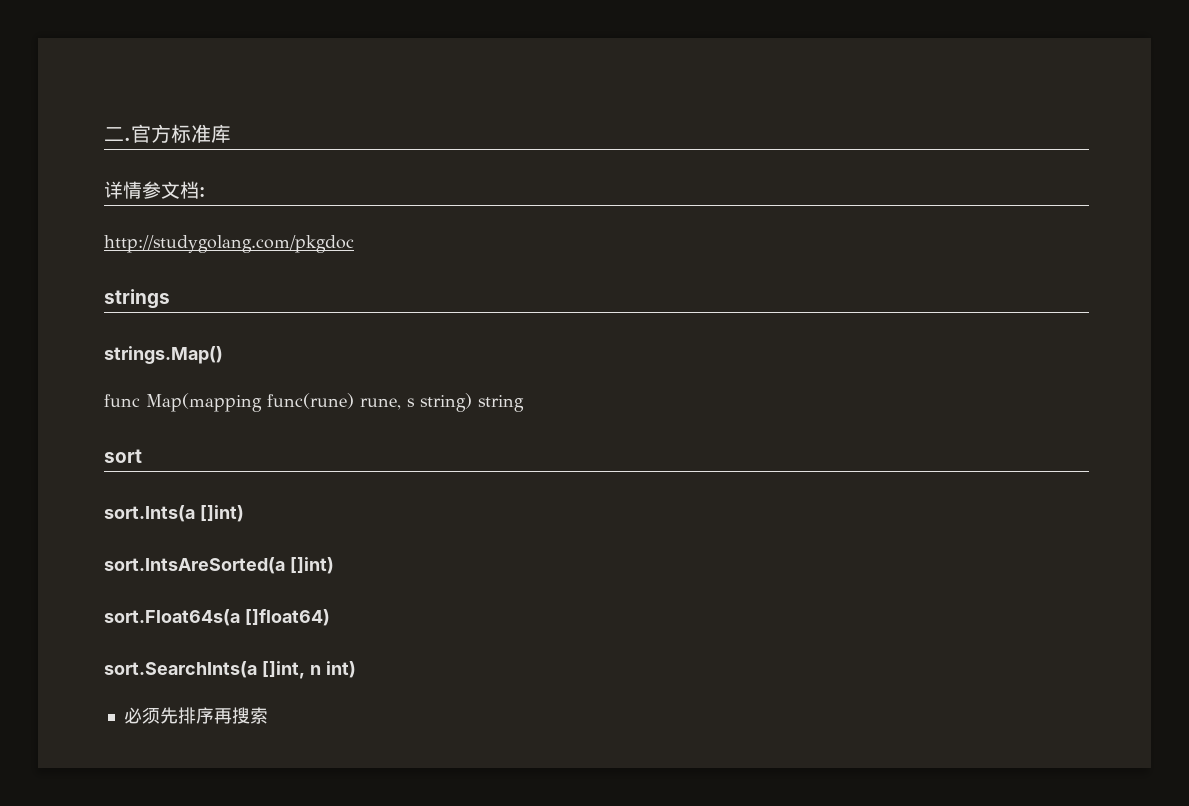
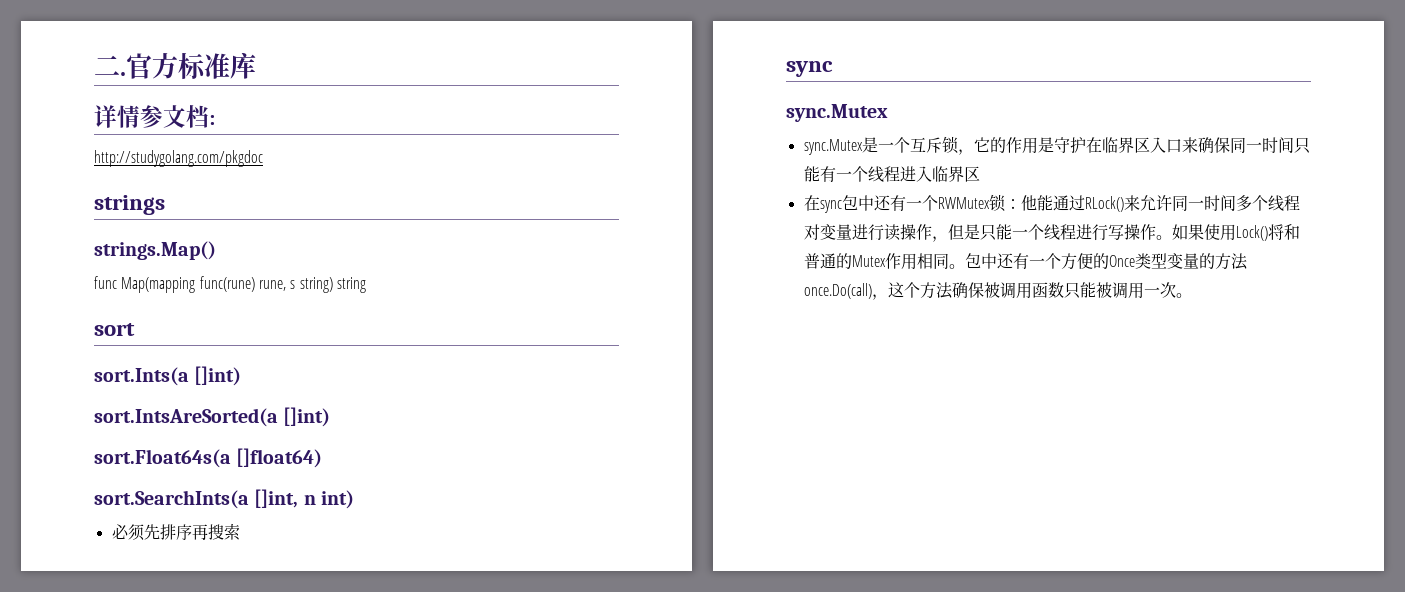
  必须先排序再搜索
+ sync
+ sync.Mutex
+ sync.Mutex是一个互斥锁，它的作用是守护在临界区入口来确保同一时间只能有一个线程进入临界区
+ 在sync包中还有一个RWMutex锁：他能通过RLock()来允许同一时间多个线程对变量进行读操作，但是只能一个线程进行写操作。如果使用Lock()将和普通的Mutex作用相同。包中还有一个方便的Once类型变量的方法once.Do(call)，这个方法确保被调用函数只能被调用一次。

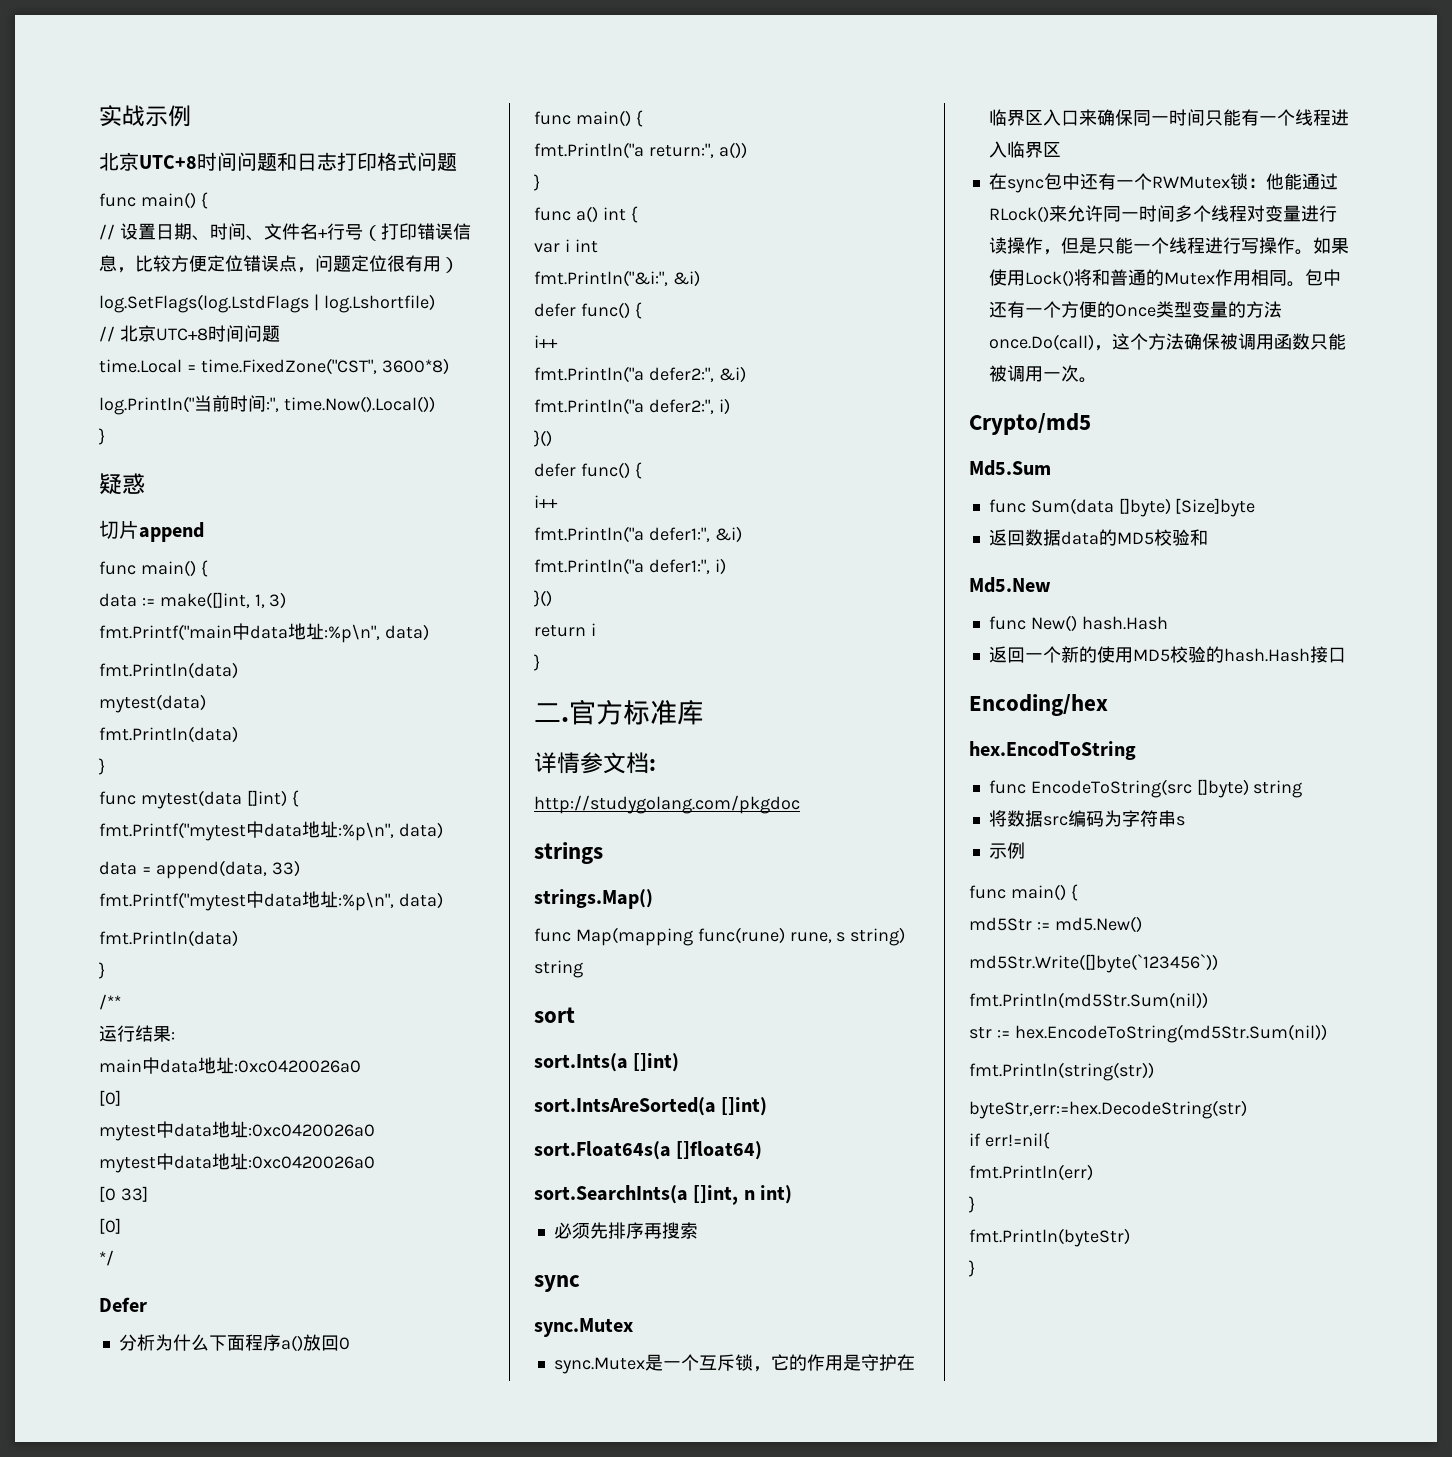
+ 实战示例
+ 北京UTC+8时间问题和日志打印格式问题
+ func main() {
+ // 设置日期、时间、文件名+行号（打印错误信息，比较方便定位错误点，问题定位很有用）
+ log.SetFlags(log.LstdFlags | log.Lshortfile)
+ // 北京UTC+8时间问题
+ time.Local = time.FixedZone("CST", 3600*8)
+ log.Println("当前时间:", time.Now().Local())
+ }
+ 疑惑
+ 切片append
+ func main() {
+ data := make([]int, 1, 3)
+ fmt.Printf("main中data地址:%p\n", data)
+ fmt.Println(data)
+ mytest(data)
+ fmt.Println(data)
+ }
+ func mytest(data []int) {
+ fmt.Printf("mytest中data地址:%p\n", data)
+ data = append(data, 33)
+ fmt.Printf("mytest中data地址:%p\n", data)
+ fmt.Println(data)
+ }
+ /**
+ 运行结果:
+ main中data地址:0xc0420026a0
+ [0]
+ mytest中data地址:0xc0420026a0
+ mytest中data地址:0xc0420026a0
+ [0 33]
+ [0]
+ */
+ Defer
+ 分析为什么下面程序a()放回0
+ func main() {
+ fmt.Println("a return:", a())
+ }
+ func a() int {
+ var i int
+ fmt.Println("&i:", &i)
+ defer func() {
+ i++
+ fmt.Println("a defer2:", &i)
+ fmt.Println("a defer2:", i)
+ }()
+ defer func() {
+ i++
+ fmt.Println("a defer1:", &i)
+ fmt.Println("a defer1:", i)
+ }()
+ return i
+ }
+ Crypto/md5
+ Md5.Sum
+ func Sum(data []byte) [Size]byte
+ 返回数据data的MD5校验和
+ Md5.New
+ func New() hash.Hash
+ 返回一个新的使用MD5校验的hash.Hash接口
+ Encoding/hex
+ hex.EncodToString
+ func EncodeToString(src []byte) string
+ 将数据src编码为字符串s
+ 示例
+ func main() {
+ md5Str := md5.New()
+ md5Str.Write([]byte(`123456`))
+ fmt.Println(md5Str.Sum(nil))
+ str := hex.EncodeToString(md5Str.Sum(nil))
+ fmt.Println(string(str))
+ byteStr,err:=hex.DecodeString(str)
+ if err!=nil{
+ fmt.Println(err)
+ }
+ fmt.Println(byteStr)
+ }

